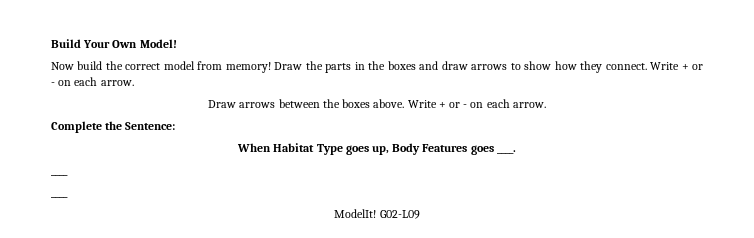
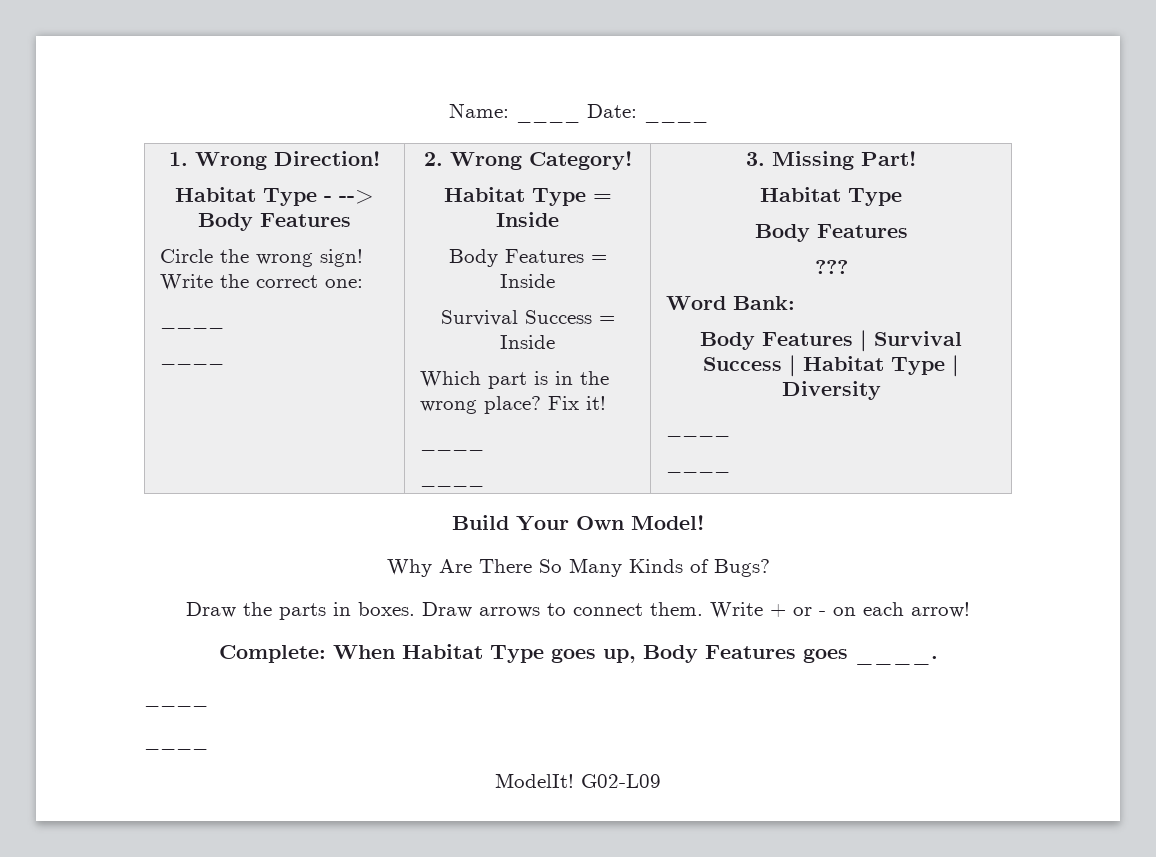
+ Name: ____ Date: ____
+ 1. Wrong Direction!
+ Habitat Type - --> Body Features
+ Circle the wrong sign! Write the correct one:
+ ____
+ ____ | 2. Wrong Category!
+ Habitat Type = Inside
+ Body Features = Inside
+ Survival Success = Inside
+ Which part is in the wrong place? Fix it!
+ ____
+ ____ | 3. Missing Part!
+ Habitat Type
+ Body Features
+ ???
+ Word Bank:
+ Body Features | Survival Success | Habitat Type | Diversity
+ ____
+ ____
  Build Your Own Model!
- Now build the correct model from memory! Draw the parts in the boxes and draw arrows to show how they connect. Write + or - on each arrow.
- Draw arrows between the boxes above. Write + or - on each arrow.
- Complete the Sentence:
- When Habitat Type goes up, Body Features goes ____.
+ Why Are There So Many Kinds of Bugs?
+ Draw the parts in boxes. Draw arrows to connect them. Write + or - on each arrow!
+ Complete: When Habitat Type goes up, Body Features goes ____.

